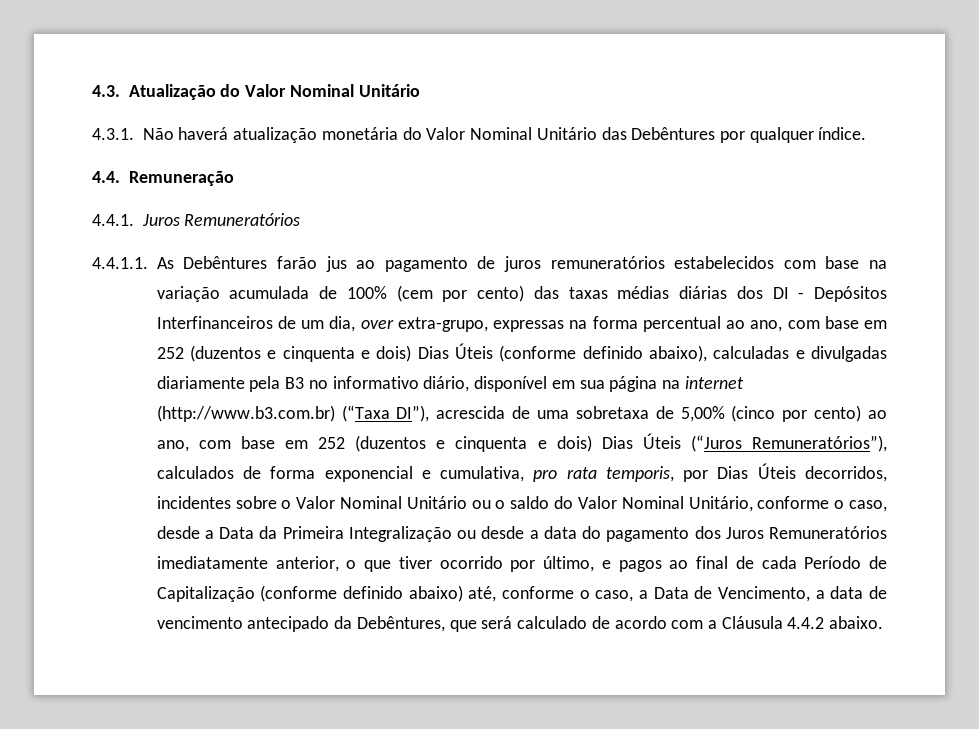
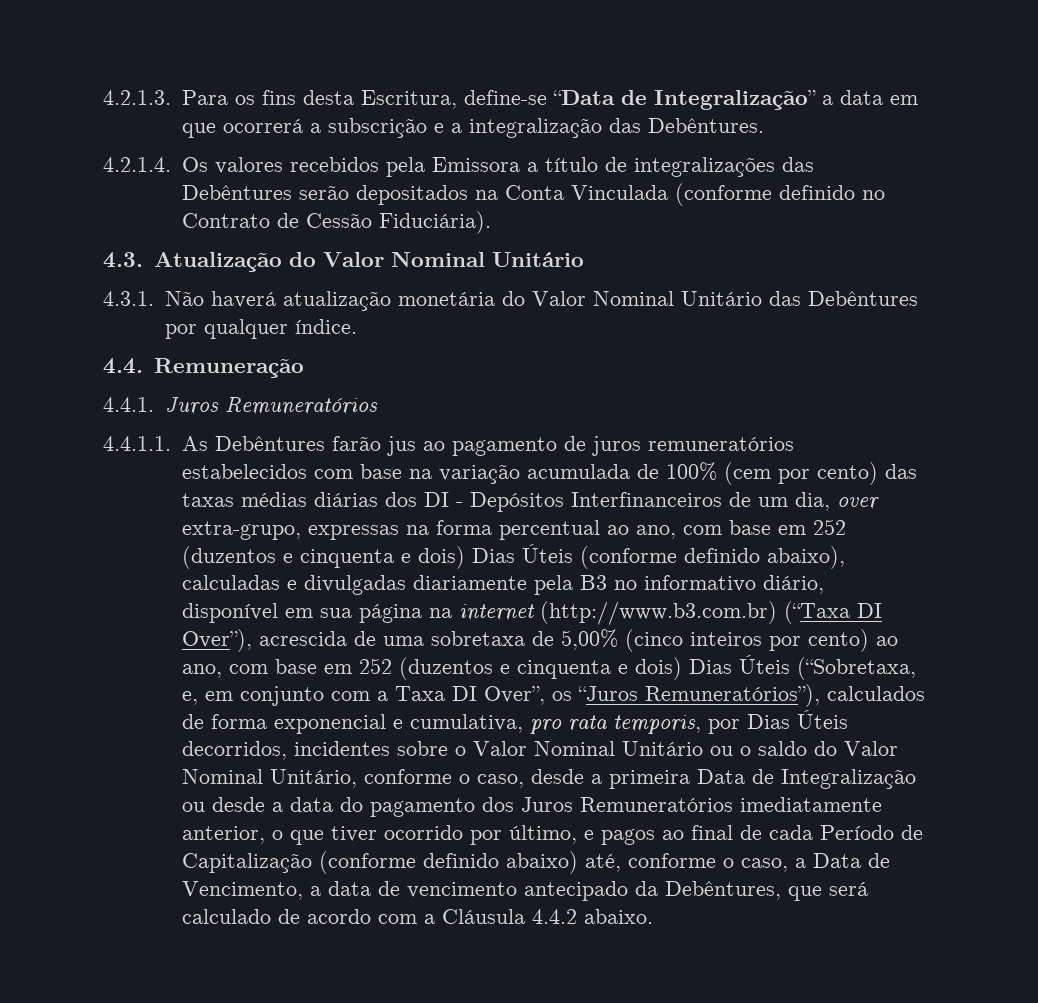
+ 4.2.1.3. Para os fins desta Escritura, define-se “Data de Integralização” a data em que ocorrerá a subscrição e a integralização das Debêntures.
+ 4.2.1.4. Os valores recebidos pela Emissora a título de integralizações das Debêntures serão depositados na Conta Vinculada (conforme definido no Contrato de Cessão Fiduciária).
- 4.4.1.1. As Debêntures farão jus ao pagamento de juros remuneratórios estabelecidos com base na variação acumulada de 100% (cem por cento) das taxas médias diárias dos DI - Depósitos Interfinanceiros de um dia, over extra-grupo, expressas na forma percentual ao ano, com base em 252 (duzentos e cinquenta e dois) Dias Úteis (conforme definido abaixo), calculadas e divulgadas diariamente pela B3 no informativo diário, disponível em sua página na internet (http://www.b3.com.br) (“Taxa DI”), acrescida de uma sobretaxa de 5,00% (cinco por cento) ao ano, com base em 252 (duzentos e cinquenta e dois) Dias Úteis (“Juros Remuneratórios”), calculados de forma exponencial e cumulativa, pro rata temporis, por Dias Úteis decorridos, incidentes sobre o Valor Nominal Unitário ou o saldo do Valor Nominal Unitário, conforme o caso, desde a Data da Primeira Integralização ou desde a data do pagamento dos Juros Remuneratórios imediatamente anterior, o que tiver ocorrido por último, e pagos ao final de cada Período de Capitalização (conforme definido abaixo) até, conforme o caso, a Data de Vencimento, a data de vencimento antecipado da Debêntures, que será calculado de acordo com a Cláusula 4.4.2 abaixo.
+ 4.4.1.1. As Debêntures farão jus ao pagamento de juros remuneratórios estabelecidos com base na variação acumulada de 100% (cem por cento) das taxas médias diárias dos DI - Depósitos Interfinanceiros de um dia, over extra-grupo, expressas na forma percentual ao ano, com base em 252 (duzentos e cinquenta e dois) Dias Úteis (conforme definido abaixo), calculadas e divulgadas diariamente pela B3 no informativo diário, disponível em sua página na internet (http://www.b3.com.br) (“Taxa DI Over”), acrescida de uma sobretaxa de 5,00% (cinco inteiros por cento) ao ano, com base em 252 (duzentos e cinquenta e dois) Dias Úteis (“Sobretaxa, e, em conjunto com a Taxa DI Over”, os “Juros Remuneratórios”), calculados de forma exponencial e cumulativa, pro rata temporis, por Dias Úteis decorridos, incidentes sobre o Valor Nominal Unitário ou o saldo do Valor Nominal Unitário, conforme o caso, desde a primeira Data de Integralização ou desde a data do pagamento dos Juros Remuneratórios imediatamente anterior, o que tiver ocorrido por último, e pagos ao final de cada Período de Capitalização (conforme definido abaixo) até, conforme o caso, a Data de Vencimento, a data de vencimento antecipado da Debêntures, que será calculado de acordo com a Cláusula 4.4.2 abaixo.

